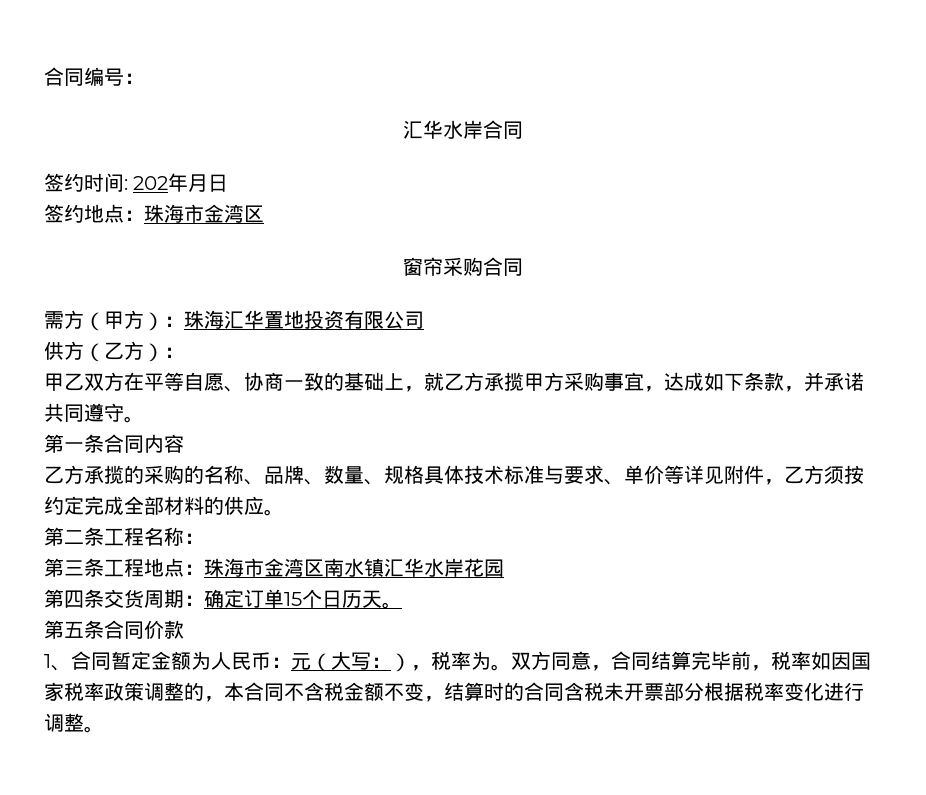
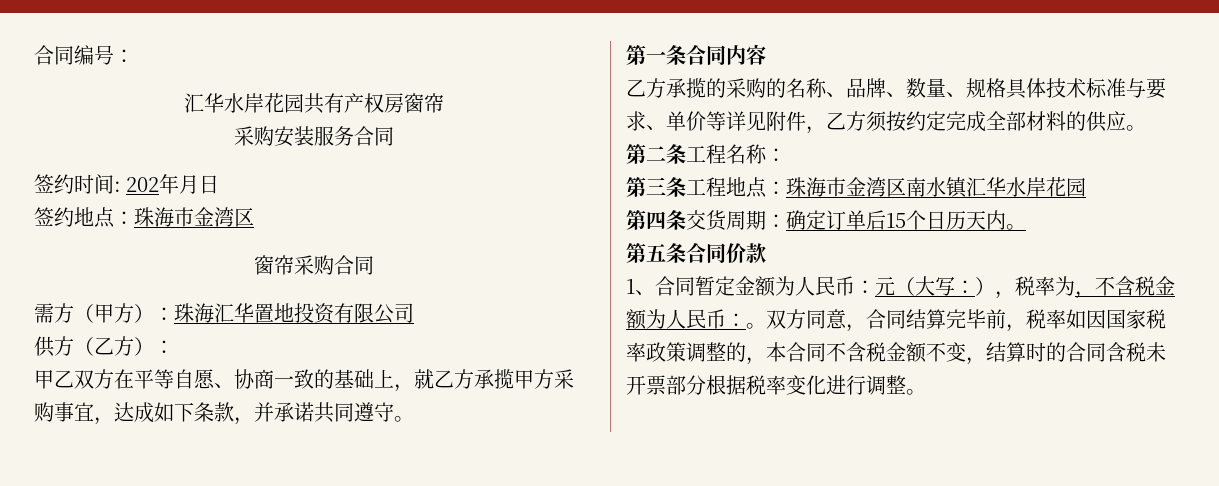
- 汇华水岸合同
+ 汇华水岸花园共有产权房窗帘
+ 采购安装服务合同
- 第四条交货周期：确定订单15个日历天。
+ 第四条交货周期：确定订单后15个日历天内。
- 1、合同暂定金额为人民币：元（大写：），税率为。
+ 1、合同暂定金额为人民币：元（大写：），税率为，不含税金额为人民币：。

